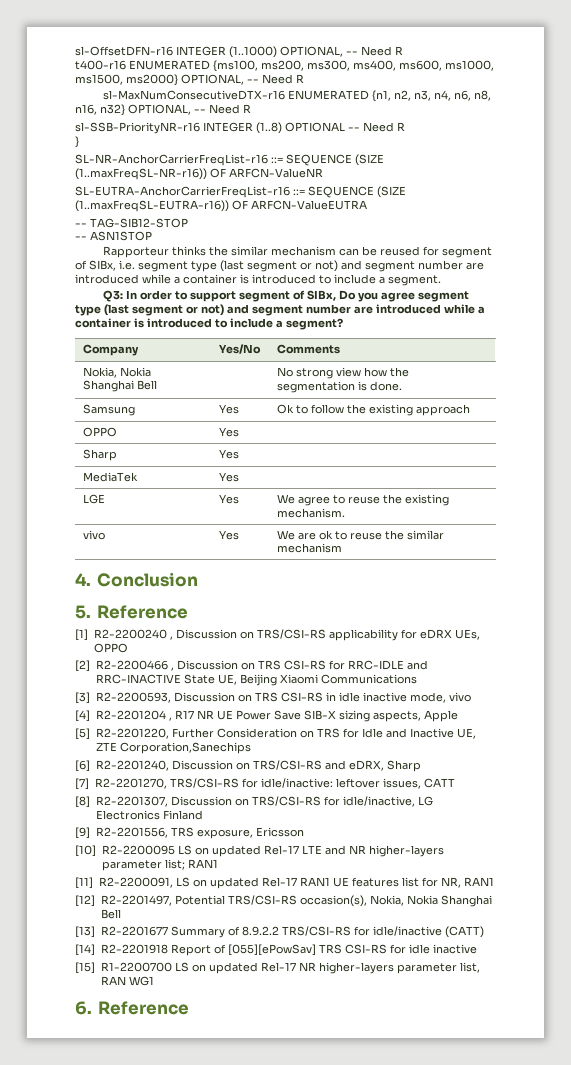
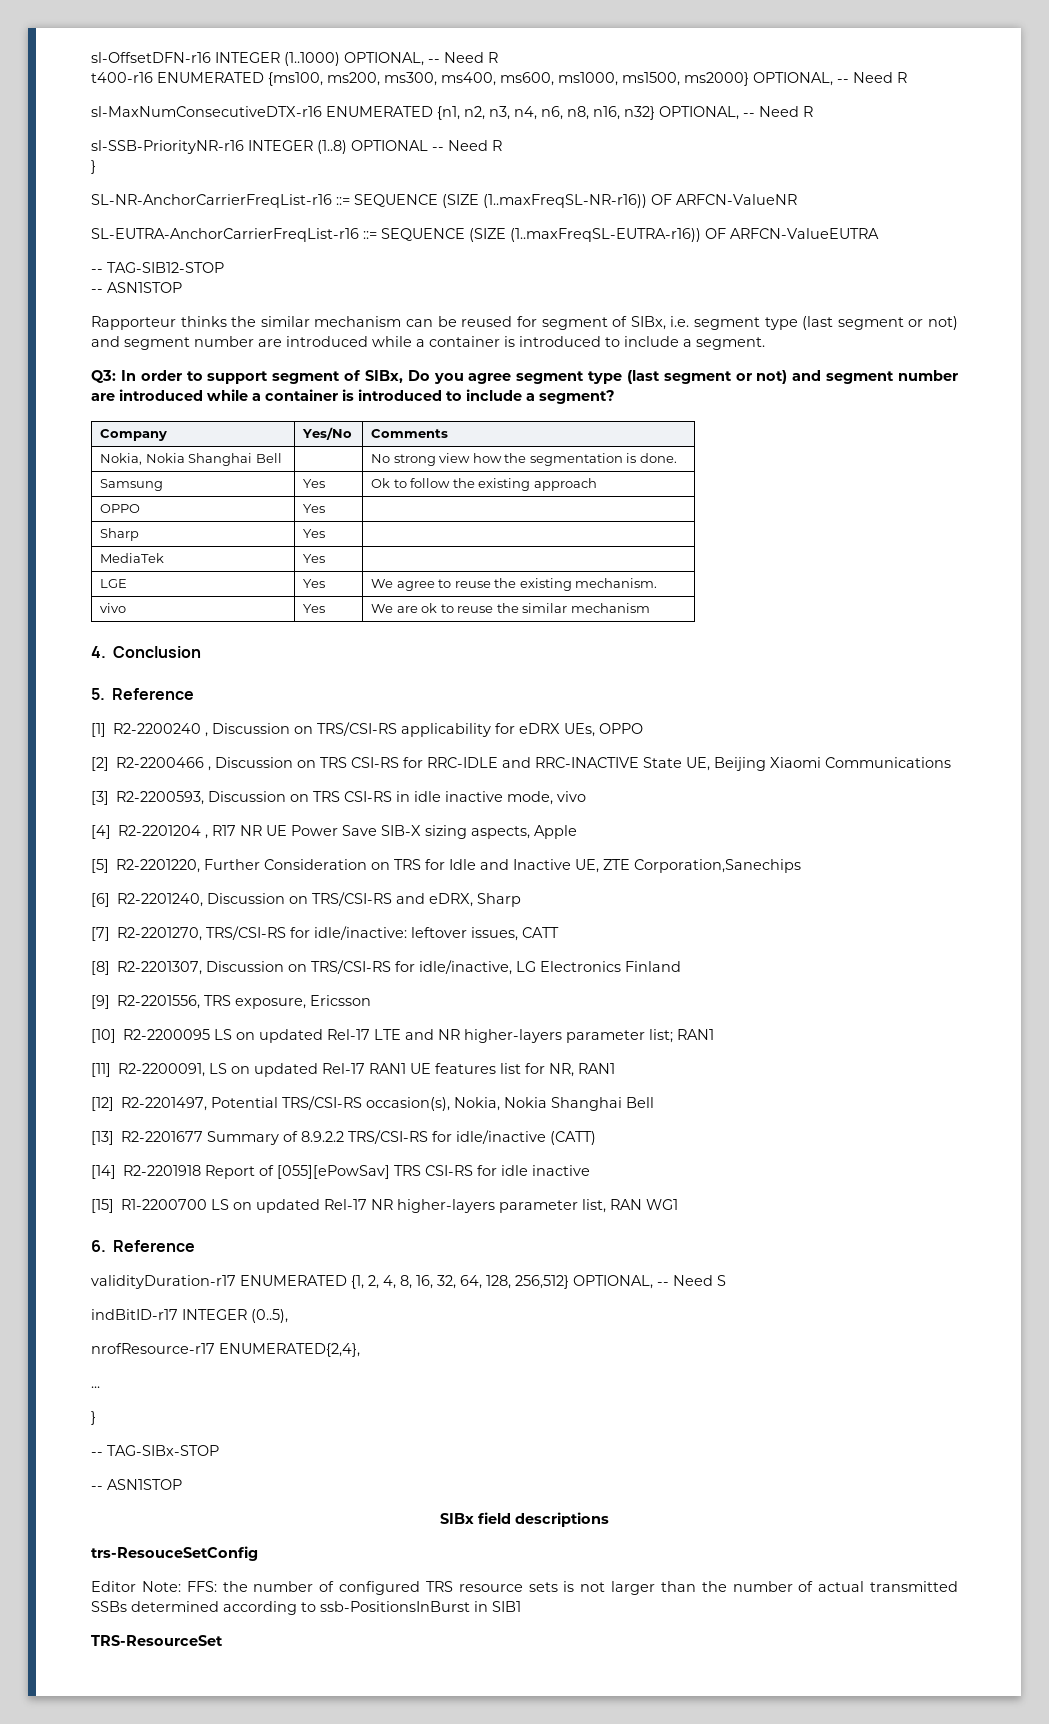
+ validityDuration-r17 ENUMERATED {1, 2, 4, 8, 16, 32, 64, 128, 256,512} OPTIONAL, -- Need S
+ indBitID-r17 INTEGER (0..5),
+ nrofResource-r17 ENUMERATED{2,4},
+ ...
+ }
+ -- TAG-SIBx-STOP
+ -- ASN1STOP
+ SIBx field descriptions
+ trs-ResouceSetConfig
+ Editor Note: FFS: the number of configured TRS resource sets is not larger than the number of actual transmitted SSBs determined according to ssb-PositionsInBurst in SIB1
+ TRS-ResourceSet

